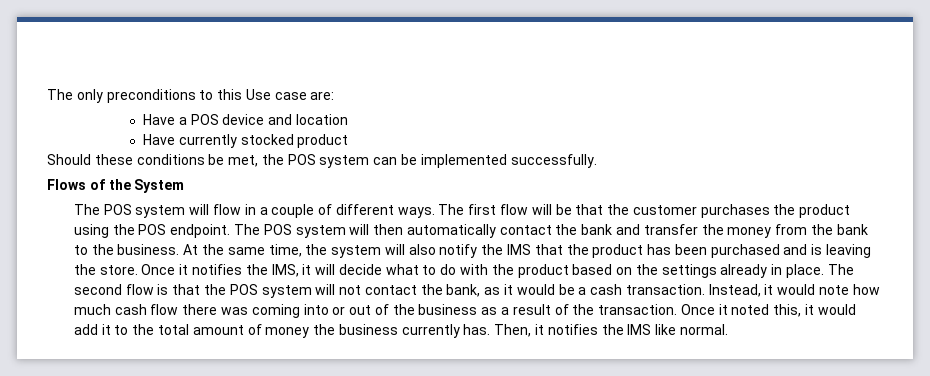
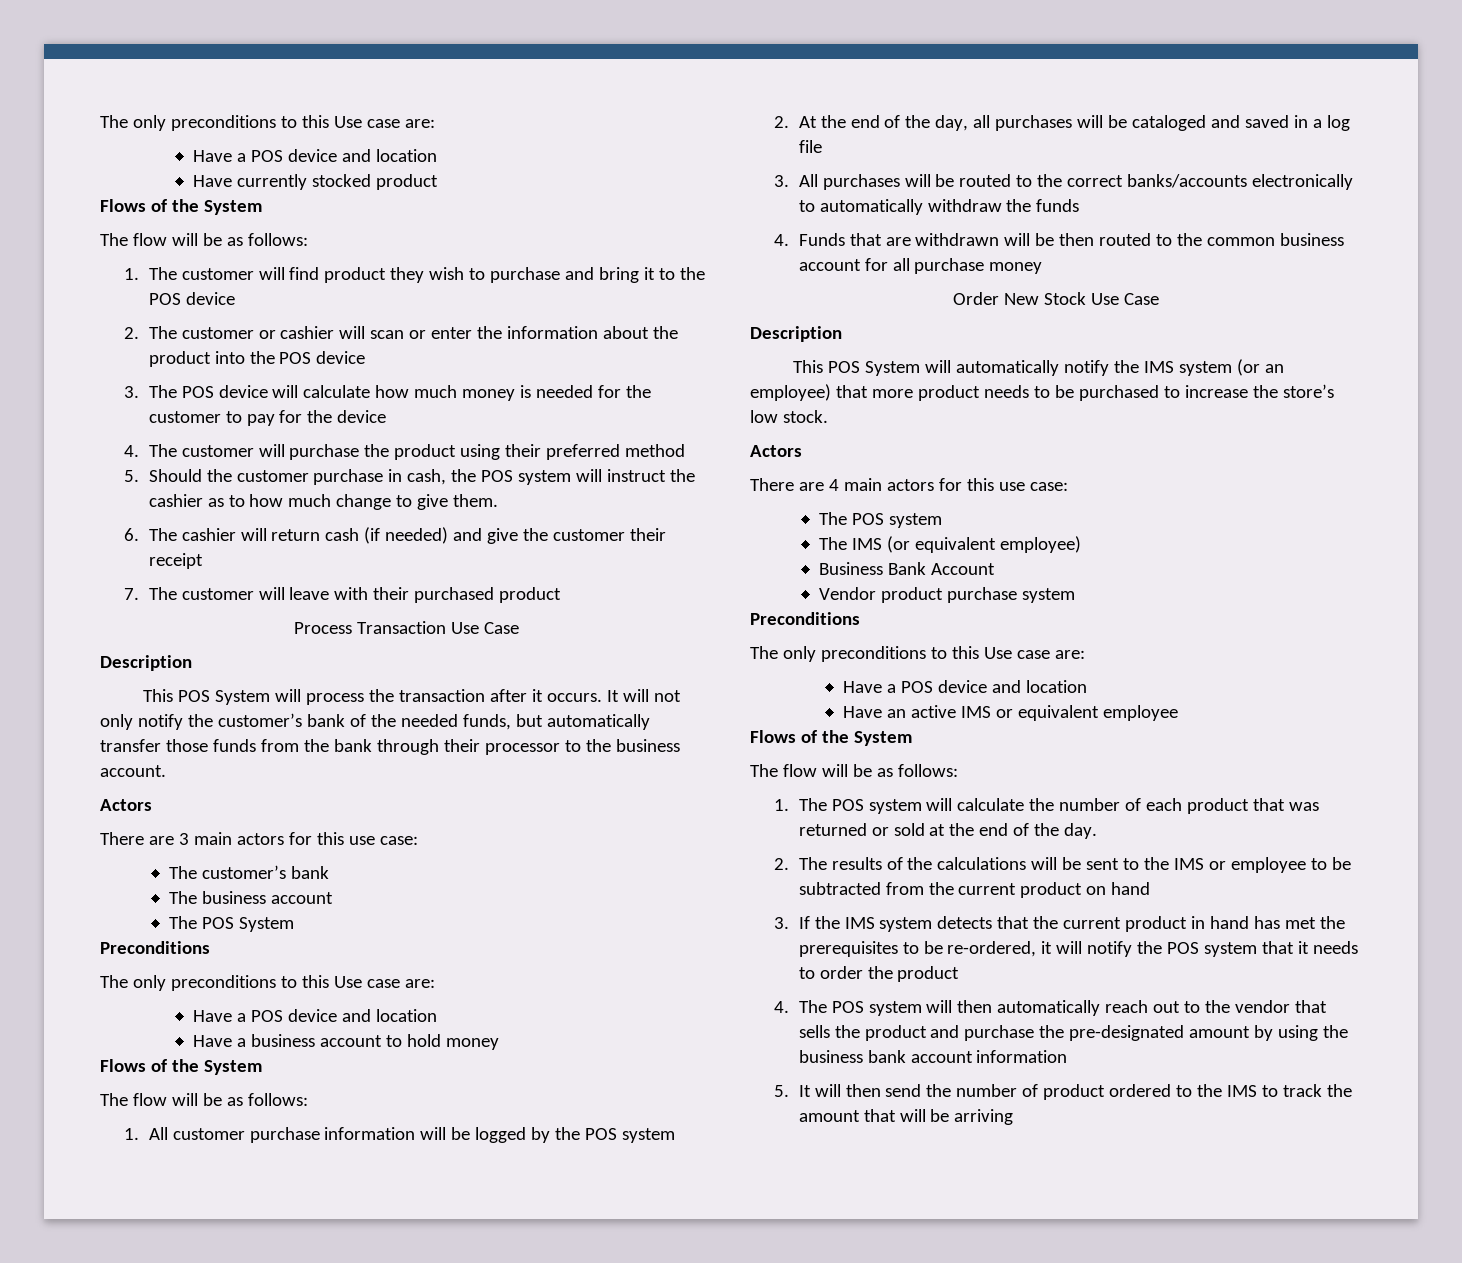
  Have currently stocked product
- Should these conditions be met, the POS system can be implemented successfully.
  Flows of the System
- The POS system will flow in a couple of different ways. The first flow will be that the customer purchases the product using the POS endpoint. The POS system will then automatically contact the bank and transfer the money from the bank to the business. At the same time, the system will also notify the IMS that the product has been purchased and is leaving the store. Once it notifies the IMS, it will decide what to do with the product based on the settings already in place. The second flow is that the POS system will not contact the bank, as it would be a cash transaction. Instead, it would note how much cash flow there was coming into or out of the business as a result of the transaction. Once it noted this, it would add it to the total amount of money the business currently has. Then, it notifies the IMS like normal.
+ The flow will be as follows:
+ 1. The customer will find product they wish to purchase and bring it to the POS device
+ 2. The customer or cashier will scan or enter the information about the product into the POS device
+ 3. The POS device will calculate how much money is needed for the customer to pay for the device
+ 4. The customer will purchase the product using their preferred method
+ 5. Should the customer purchase in cash, the POS system will instruct the cashier as to how much change to give them.
+ 6. The cashier will return cash (if needed) and give the customer their receipt
+ 7. The customer will leave with their purchased product
+ Process Transaction Use Case
+ Description
+ This POS System will process the transaction after it occurs. It will not only notify the customer’s bank of the needed funds, but automatically transfer those funds from the bank through their processor to the business account.
+ Actors
+ There are 3 main actors for this use case:
+ The customer’s bank
+ The business account
+ The POS System
+ Preconditions
+ The only preconditions to this Use case are:
+ Have a POS device and location
+ Have a business account to hold money
+ Flows of the System
+ The flow will be as follows:
+ 1. All customer purchase information will be logged by the POS system
+ 2. At the end of the day, all purchases will be cataloged and saved in a log file
+ 3. All purchases will be routed to the correct banks/accounts electronically to automatically withdraw the funds
+ 4. Funds that are withdrawn will be then routed to the common business account for all purchase money
+ Order New Stock Use Case
+ Description
+ This POS System will automatically notify the IMS system (or an employee) that more product needs to be purchased to increase the store’s low stock.
+ Actors
+ There are 4 main actors for this use case:
+ The POS system
+ The IMS (or equivalent employee)
+ Business Bank Account
+ Vendor product purchase system
+ Preconditions
+ The only preconditions to this Use case are:
+ Have a POS device and location
+ Have an active IMS or equivalent employee
+ Flows of the System
+ The flow will be as follows:
+ 1. The POS system will calculate the number of each product that was returned or sold at the end of the day.
+ 2. The results of the calculations will be sent to the IMS or employee to be subtracted from the current product on hand
+ 3. If the IMS system detects that the current product in hand has met the prerequisites to be re-ordered, it will notify the POS system that it needs to order the product
+ 4. The POS system will then automatically reach out to the vendor that sells the product and purchase the pre-designated amount by using the business bank account information
+ 5. It will then send the number of product ordered to the IMS to track the amount that will be arriving

